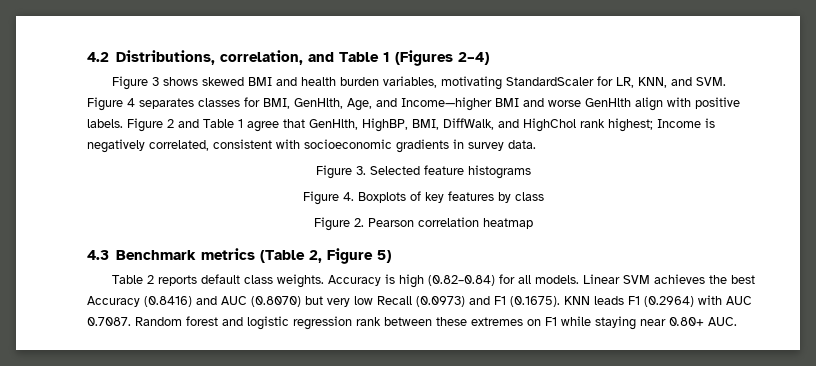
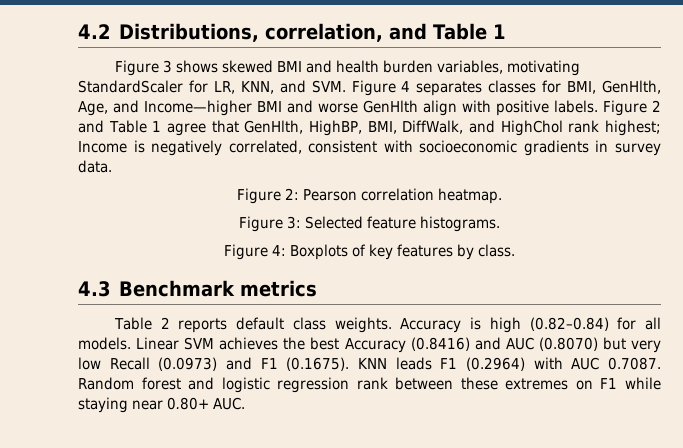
- 4.2 Distributions, correlation, and Table 1 (Figures 2–4)
+ 4.2 Distributions, correlation, and Table 1
- Figure 3. Selected feature histograms
- Figure 4. Boxplots of key features by class
- Figure 2. Pearson correlation heatmap
+ Figure 2: Pearson correlation heatmap.
+ Figure 3: Selected feature histograms.
+ Figure 4: Boxplots of key features by class.
- 4.3 Benchmark metrics (Table 2, Figure 5)
+ 4.3 Benchmark metrics

